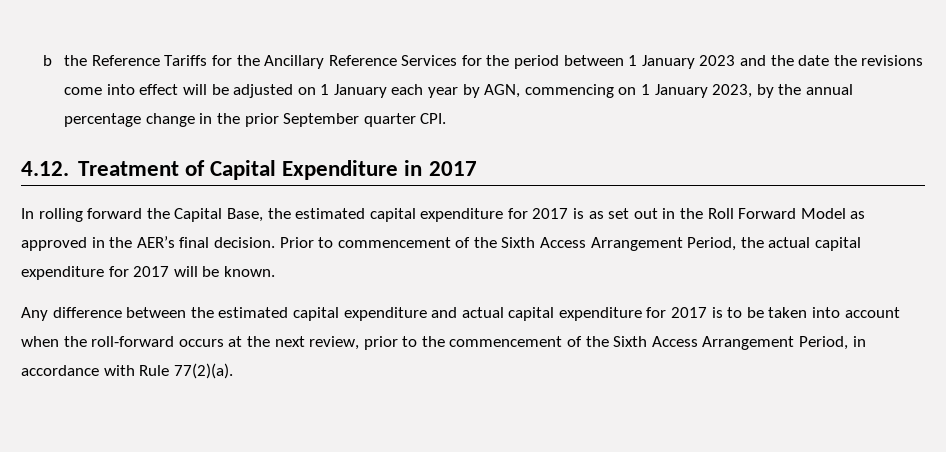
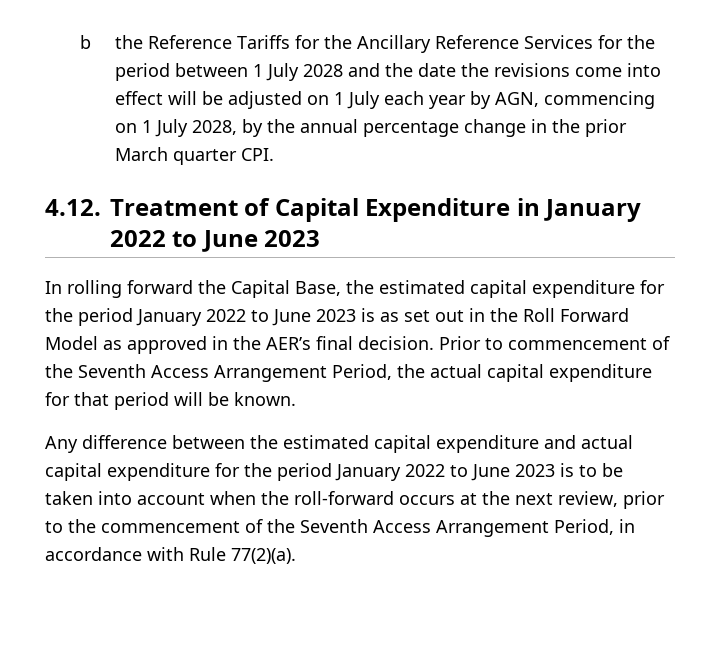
- b the Reference Tariffs for the Ancillary Reference Services for the period between 1 January 2023 and the date the revisions come into effect will be adjusted on 1 January each year by AGN, commencing on 1 January 2023, by the annual percentage change in the prior September quarter CPI.
+ b the Reference Tariffs for the Ancillary Reference Services for the period between 1 July 2028 and the date the revisions come into effect will be adjusted on 1 July each year by AGN, commencing on 1 July 2028, by the annual percentage change in the prior March quarter CPI.
- 4.12. Treatment of Capital Expenditure in 2017
+ 4.12. Treatment of Capital Expenditure in January 2022 to June 2023
- In rolling forward the Capital Base, the estimated capital expenditure for 2017 is as set out in the Roll Forward Model as approved in the AER’s final decision.
+ In rolling forward the Capital Base, the estimated capital expenditure for the period January 2022 to June 2023 is as set out in the Roll Forward Model as approved in the AER’s final decision.
- Prior to commencement of the Sixth Access Arrangement Period, the actual capital expenditure for 2017 will be known.
+ Prior to commencement of the Seventh Access Arrangement Period, the actual capital expenditure for that period will be known.
- Any difference between the estimated capital expenditure and actual capital expenditure for 2017 is to be taken into account when the roll-forward occurs at the next review, prior to the commencement of the Sixth Access Arrangement Period, in accordance with Rule 77(2)(a).
+ Any difference between the estimated capital expenditure and actual capital expenditure for the period January 2022 to June 2023 is to be taken into account when the roll-forward occurs at the next review, prior to the commencement of the Seventh Access Arrangement Period, in accordance with Rule 77(2)(a).

